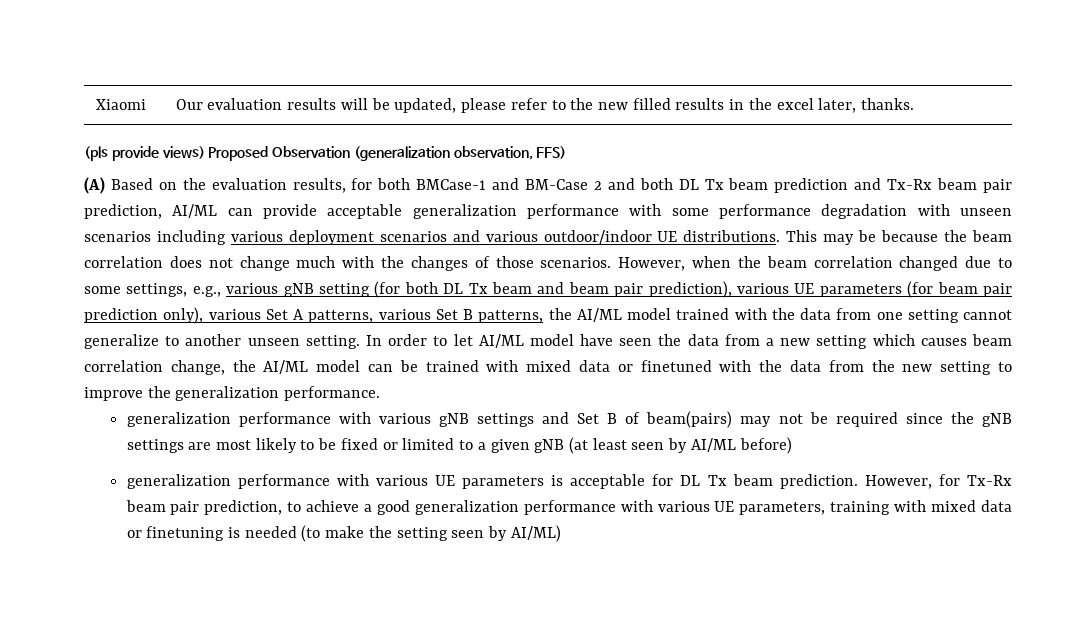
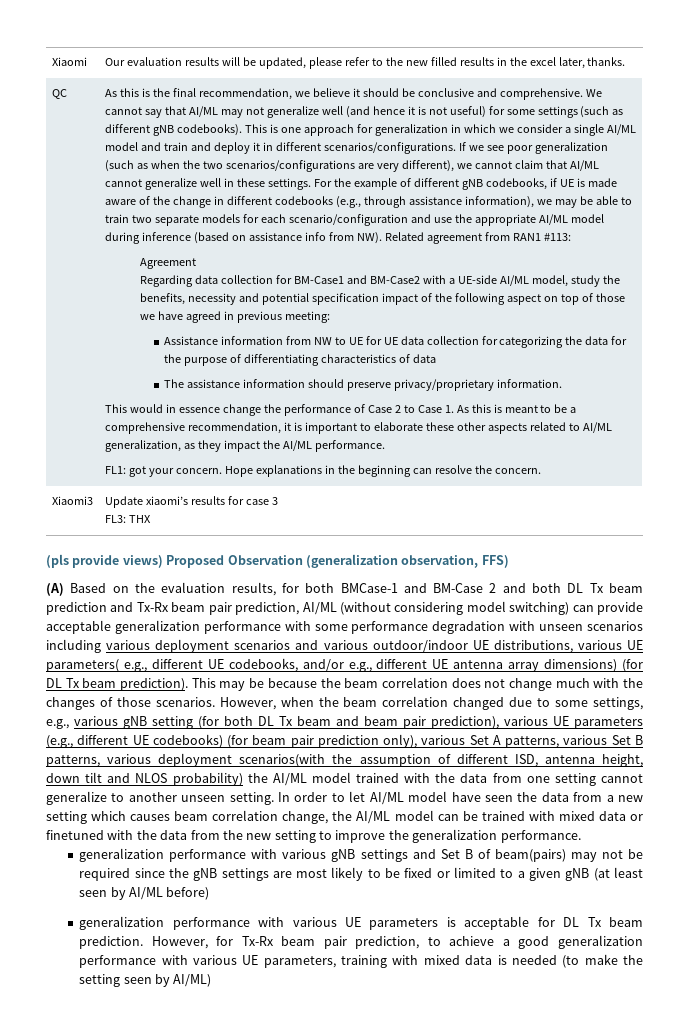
+ QC | As this is the final recommendation, we believe it should be conclusive and comprehensive. We cannot say that AI/ML may not generalize well (and hence it is not useful) for some settings (such as different gNB codebooks). This is one approach for generalization in which we consider a single AI/ML model and train and deploy it in different scenarios/configurations. If we see poor generalization (such as when the two scenarios/configurations are very different), we cannot claim that AI/ML cannot generalize well in these settings. For the example of different gNB codebooks, if UE is made aware of the change in different codebooks (e.g., through assistance information), we may be able to train two separate models for each scenario/configuration and use the appropriate AI/ML model during inference (based on assistance info from NW). Related agreement from RAN1 #113:
+ Agreement
+ Regarding data collection for BM-Case1 and BM-Case2 with a UE-side AI/ML model, study the benefits, necessity and potential specification impact of the following aspect on top of those we have agreed in previous meeting:
+ Assistance information from NW to UE for UE data collection for categorizing the data for the purpose of differentiating characteristics of data
+ The assistance information should preserve privacy/proprietary information.
+ This would in essence change the performance of Case 2 to Case 1. As this is meant to be a comprehensive recommendation, it is important to elaborate these other aspects related to AI/ML generalization, as they impact the AI/ML performance.
+ FL1: got your concern. Hope explanations in the beginning can resolve the concern.
+ Xiaomi3 | Update xiaomi’s results for case 3
+ FL3: THX
- (A) Based on the evaluation results, for both BMCase-1 and BM-Case 2 and both DL Tx beam prediction and Tx-Rx beam pair prediction, AI/ML can provide acceptable generalization performance with some performance degradation with unseen scenarios including various deployment scenarios and various outdoor/indoor UE distributions.
+ (A) Based on the evaluation results, for both BMCase-1 and BM-Case 2 and both DL Tx beam prediction and Tx-Rx beam pair prediction, AI/ML (without considering model switching) can provide acceptable generalization performance with some performance degradation with unseen scenarios including various deployment scenarios and various outdoor/indoor UE distributions, various UE parameters( e.g., different UE codebooks, and/or e.g., different UE antenna array dimensions) (for DL Tx beam prediction).
- However, when the beam correlation changed due to some settings, e.g., various gNB setting (for both DL Tx beam and beam pair prediction), various UE parameters (for beam pair prediction only), various Set A patterns, various Set B patterns, the AI/ML model trained with the data from one setting cannot generalize to another unseen setting.
+ However, when the beam correlation changed due to some settings, e.g., various gNB setting (for both DL Tx beam and beam pair prediction), various UE parameters (e.g., different UE codebooks) (for beam pair prediction only), various Set A patterns, various Set B patterns, various deployment scenarios(with the assumption of different ISD, antenna height, down tilt and NLOS probability) the AI/ML model trained with the data from one setting cannot generalize to another unseen setting.
- However, for Tx-Rx beam pair prediction, to achieve a good generalization performance with various UE parameters, training with mixed data or finetuning is needed (to make the setting seen by AI/ML)
+ However, for Tx-Rx beam pair prediction, to achieve a good generalization performance with various UE parameters, training with mixed data is needed (to make the setting seen by AI/ML)

